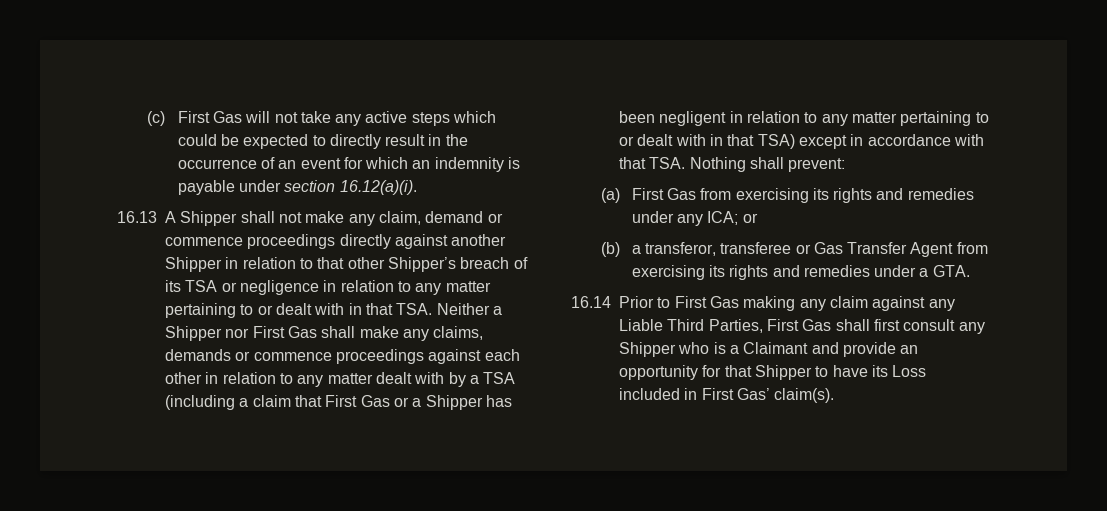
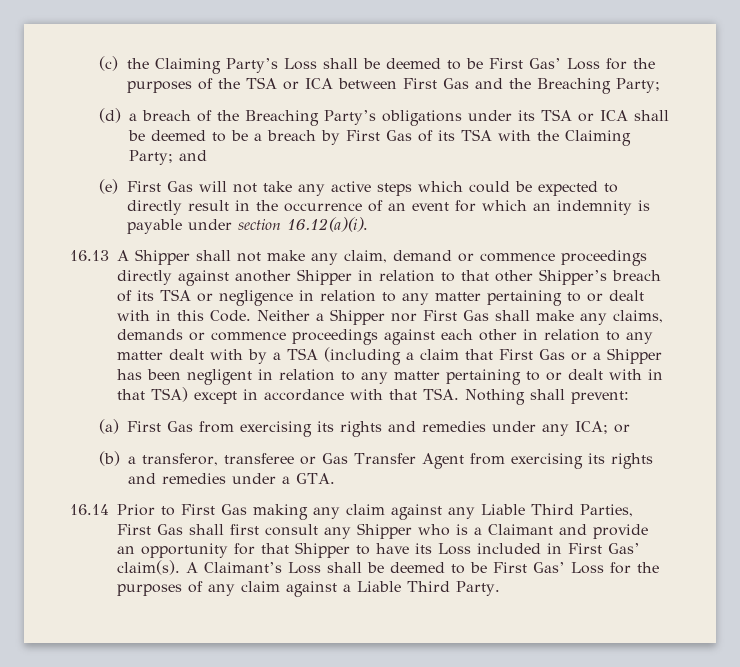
- (c) First Gas will not take any active steps which could be expected to directly result in the occurrence of an event for which an indemnity is payable under section 16.12(a)(i).
+ (c) the Claiming Party’s Loss shall be deemed to be First Gas’ Loss for the purposes of the TSA or ICA between First Gas and the Breaching Party;
+ (d) a breach of the Breaching Party’s obligations under its TSA or ICA shall be deemed to be a breach by First Gas of its TSA with the Claiming Party; and
+ (e) First Gas will not take any active steps which could be expected to directly result in the occurrence of an event for which an indemnity is payable under section 16.12(a)(i).
- 16.13 A Shipper shall not make any claim, demand or commence proceedings directly against another Shipper in relation to that other Shipper’s breach of its TSA or negligence in relation to any matter pertaining to or dealt with in that TSA. Neither a Shipper nor First Gas shall make any claims, demands or commence proceedings against each other in relation to any matter dealt with by a TSA (including a claim that First Gas or a Shipper has been negligent in relation to any matter pertaining to or dealt with in that TSA) except in accordance with that TSA. Nothing shall prevent:
+ 16.13 A Shipper shall not make any claim, demand or commence proceedings directly against another Shipper in relation to that other Shipper’s breach of its TSA or negligence in relation to any matter pertaining to or dealt with in this Code. Neither a Shipper nor First Gas shall make any claims, demands or commence proceedings against each other in relation to any matter dealt with by a TSA (including a claim that First Gas or a Shipper has been negligent in relation to any matter pertaining to or dealt with in that TSA) except in accordance with that TSA. Nothing shall prevent:
+ A Claimant’s Loss shall be deemed to be First Gas’ Loss for the purposes of any claim against a Liable Third Party.

